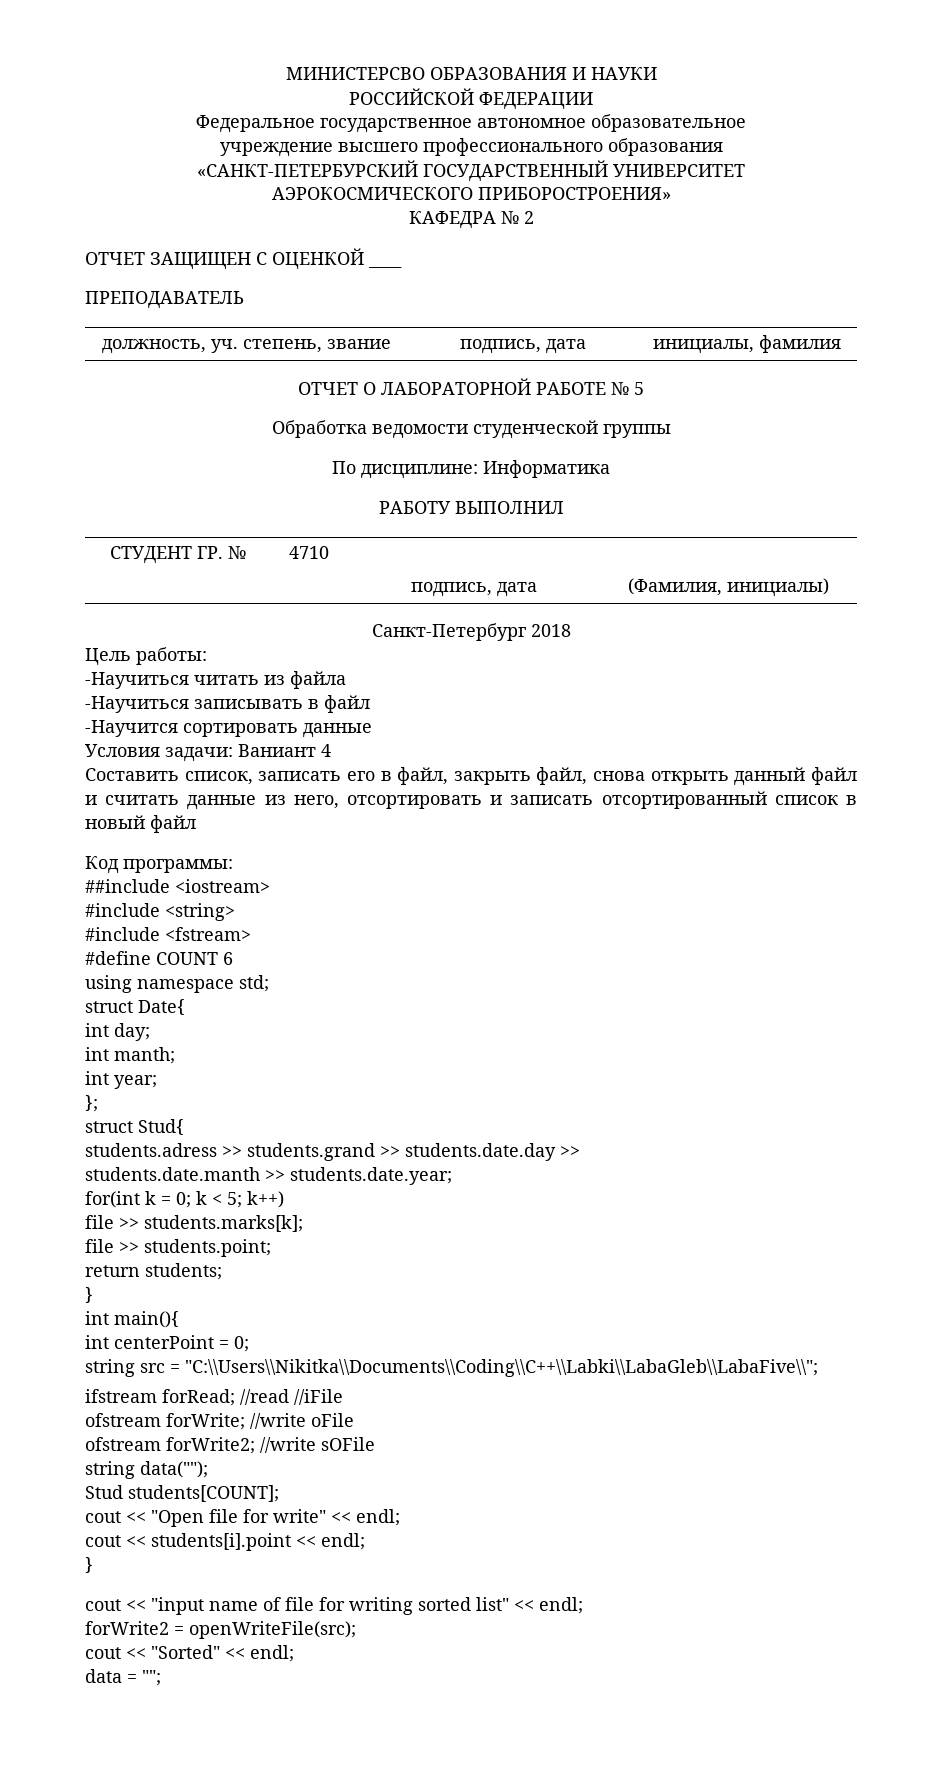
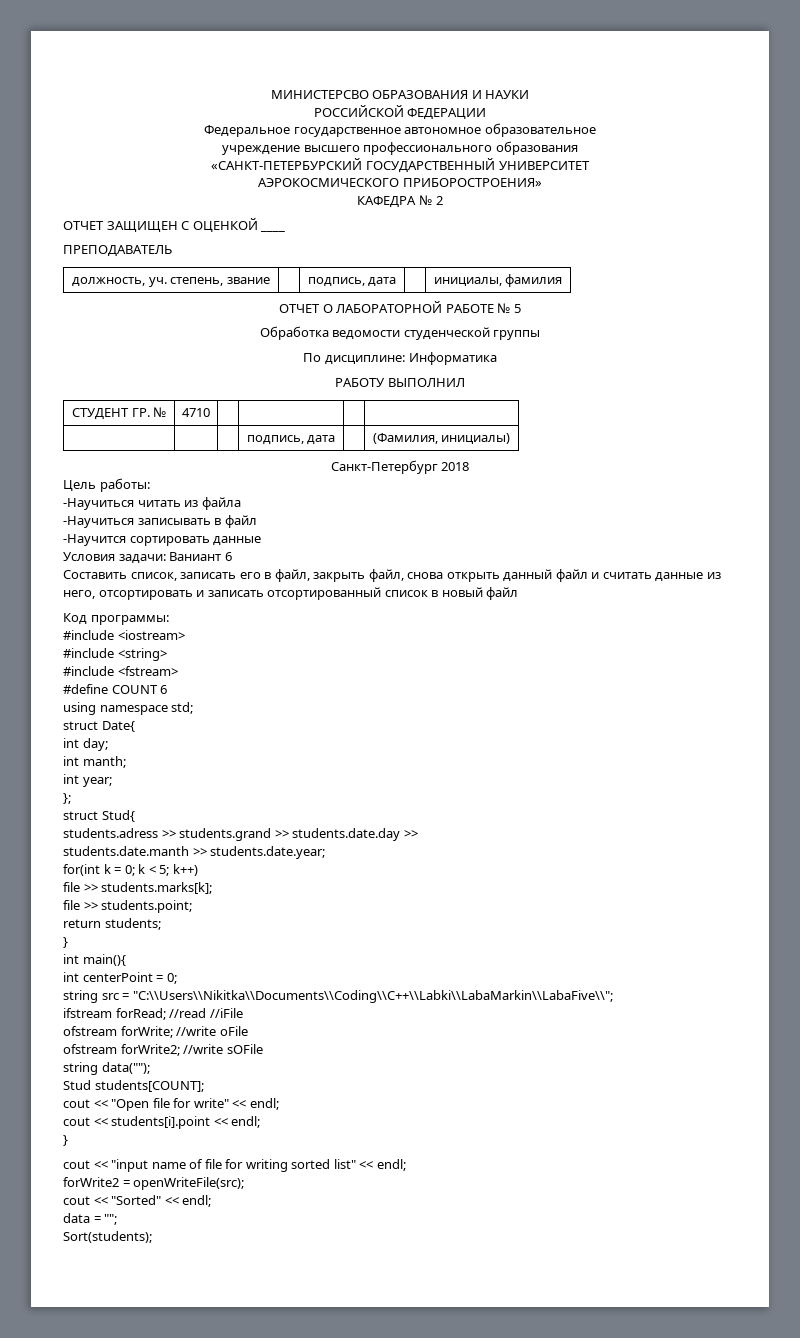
- Условия задачи: Ваниант 4
+ Условия задачи: Ваниант 6
- ##include <iostream>
+ #include <iostream>
- string src = "C:\\Users\\Nikitka\\Documents\\Coding\\C++\\Labki\\LabaGleb\\LabaFive\\";
+ string src = "C:\\Users\\Nikitka\\Documents\\Coding\\C++\\Labki\\LabaMarkin\\LabaFive\\";
+ Sort(students);

